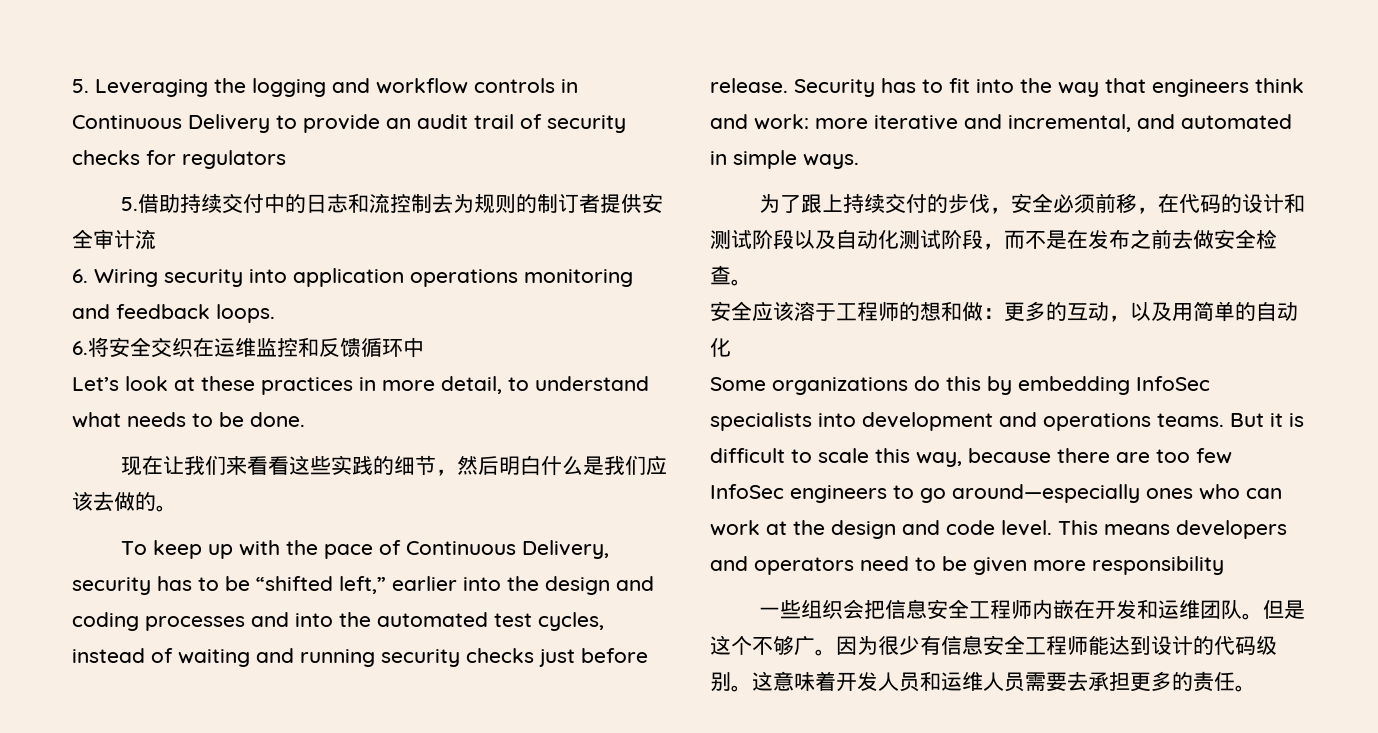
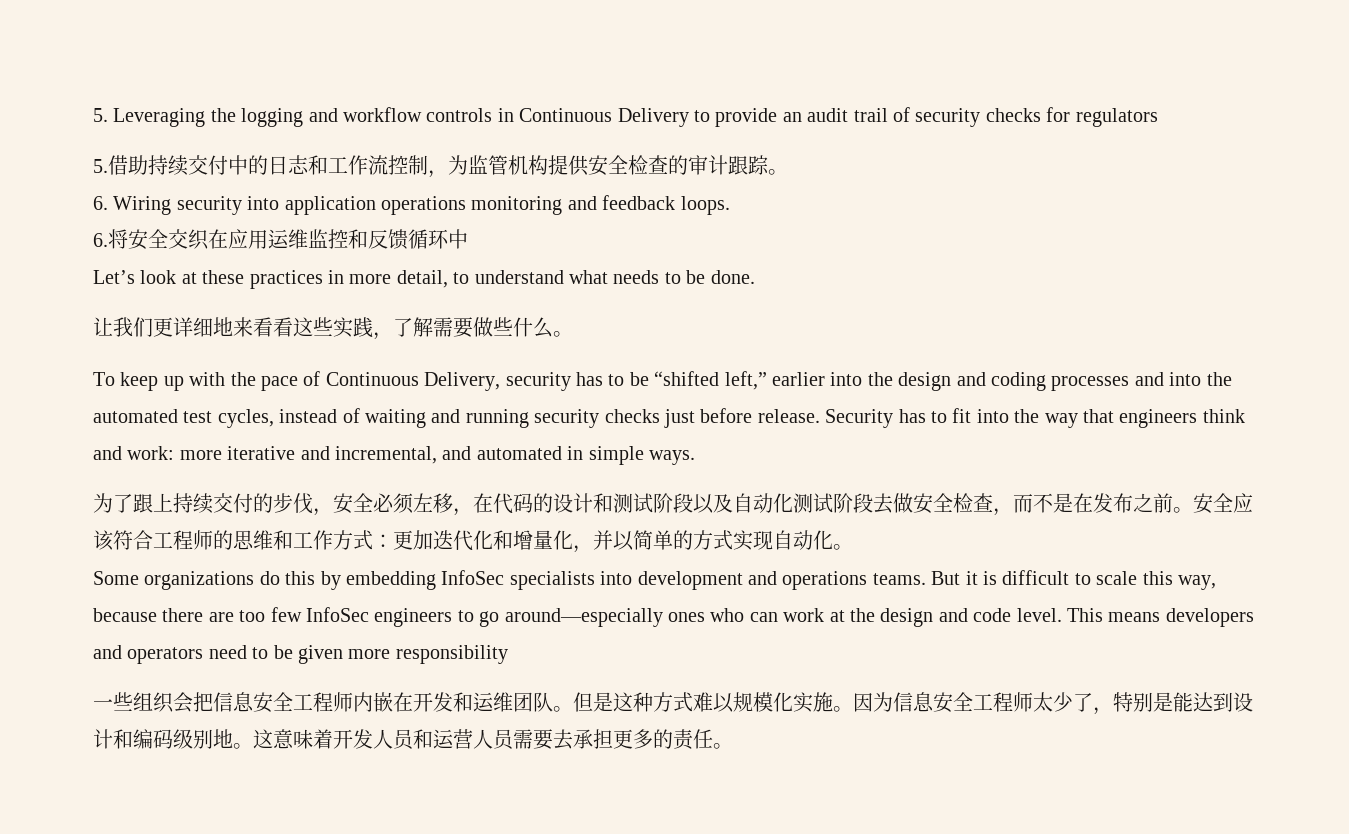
- 5.借助持续交付中的日志和流控制去为规则的制订者提供安全审计流
+ 5.借助持续交付中的日志和工作流控制，为监管机构提供安全检查的审计跟踪。
- 6.将安全交织在运维监控和反馈循环中
+ 6.将安全交织在应用运维监控和反馈循环中
- 现在让我们来看看这些实践的细节，然后明白什么是我们应该去做的。
+ 让我们更详细地来看看这些实践，了解需要做些什么。
- 为了跟上持续交付的步伐，安全必须前移，在代码的设计和测试阶段以及自动化测试阶段，而不是在发布之前去做安全检查。
- 安全应该溶于工程师的想和做：更多的互动，以及用简单的自动化
+ 为了跟上持续交付的步伐，安全必须左移，在代码的设计和测试阶段以及自动化测试阶段去做安全检查，而不是在发布之前。安全应该符合工程师的思维和工作方式：更加迭代化和增量化，并以简单的方式实现自动化。
- 但是这个不够广。因为很少有信息安全工程师能达到设计的代码级别。
+ 但是这种方式难以规模化实施。因为信息安全工程师太少了，特别是能达到设计和编码级别地。
- 这意味着开发人员和运维人员需要去承担更多的责任。
+ 这意味着开发人员和运营人员需要去承担更多的责任。

